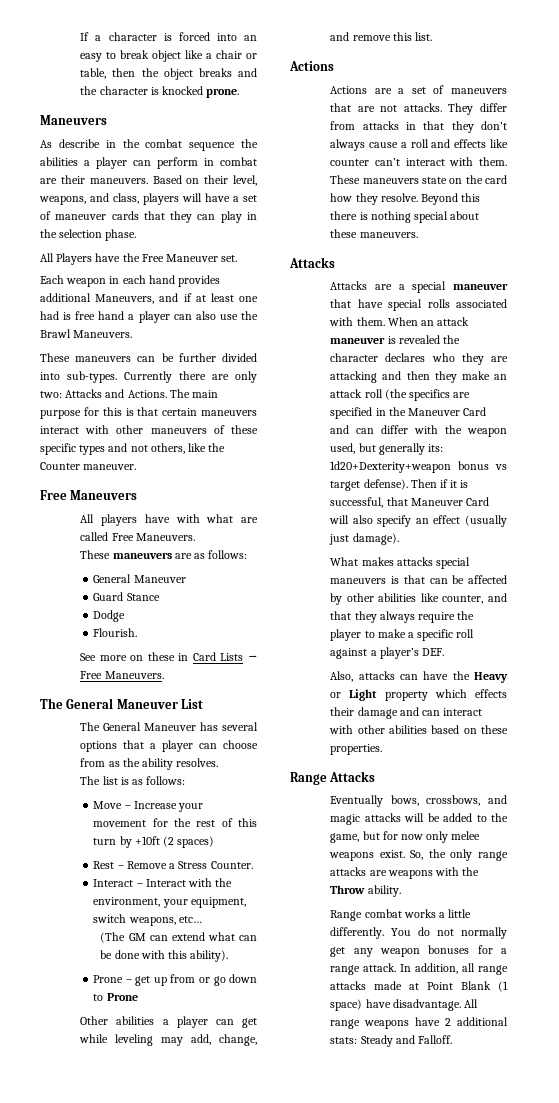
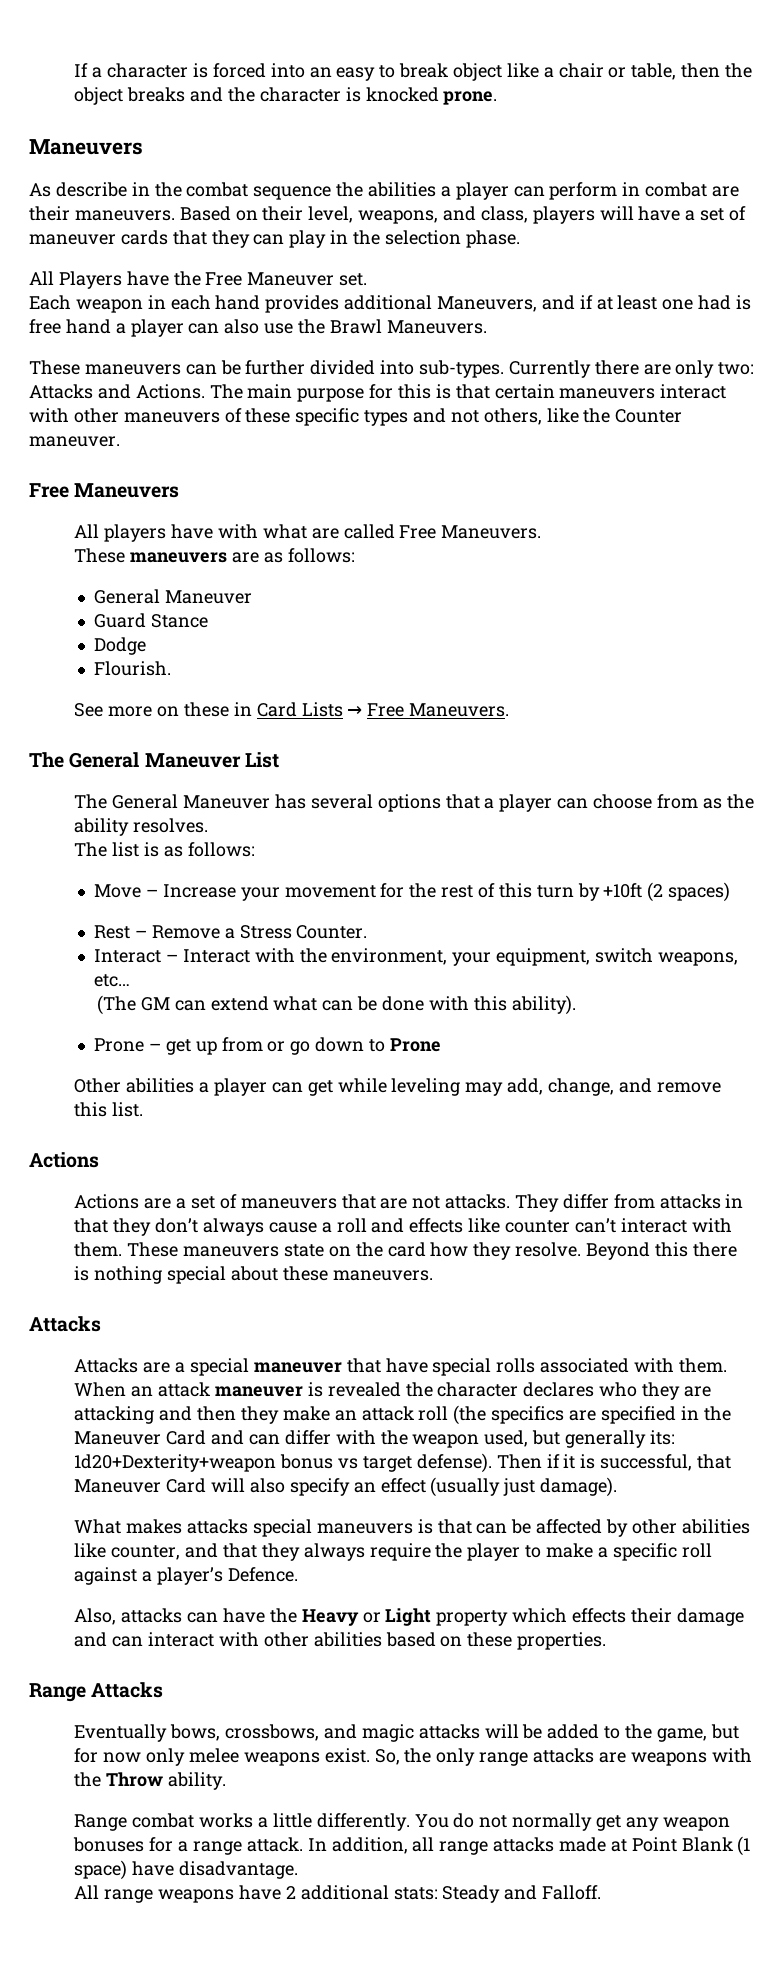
- What makes attacks special maneuvers is that can be affected by other abilities like counter, and that they always require the player to make a specific roll against a player’s DEF.
+ What makes attacks special maneuvers is that can be affected by other abilities like counter, and that they always require the player to make a specific roll against a player’s Defence.
- In addition, all range attacks made at Point Blank (1 space) have disadvantage. All range weapons have 2 additional stats: Steady and Falloff.
+ In addition, all range attacks made at Point Blank (1 space) have disadvantage.
+ All range weapons have 2 additional stats: Steady and Falloff.

